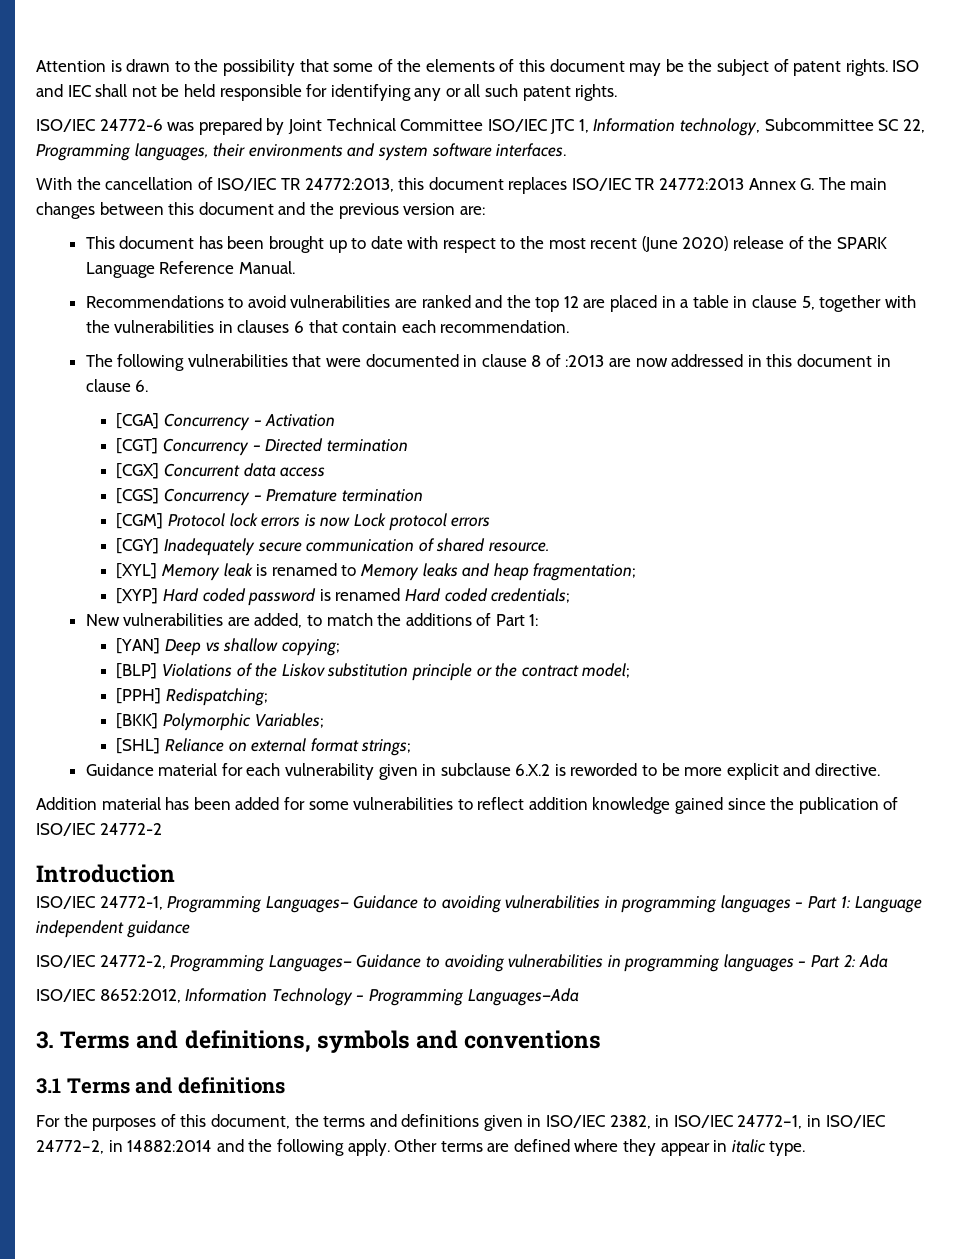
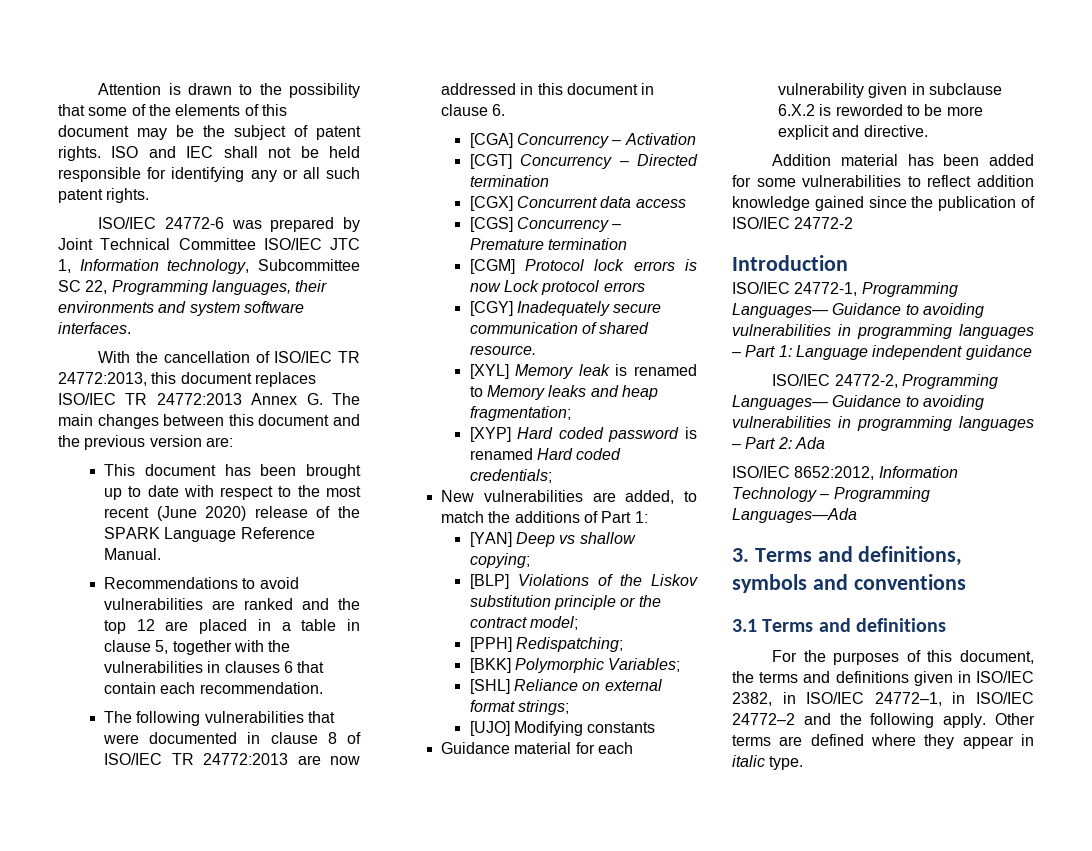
- The following vulnerabilities that were documented in clause 8 of :2013 are now addressed in this document in clause 6.
+ The following vulnerabilities that were documented in clause 8 of ISO/IEC TR 24772:2013 are now addressed in this document in clause 6.
+ [UJO] Modifying constants
- For the purposes of this document, the terms and definitions given in ISO/IEC 2382, in ISO/IEC 24772–1, in ISO/IEC 24772–2, in 14882:2014 and the following apply.
+ For the purposes of this document, the terms and definitions given in ISO/IEC 2382, in ISO/IEC 24772–1, in ISO/IEC 24772–2 and the following apply.

